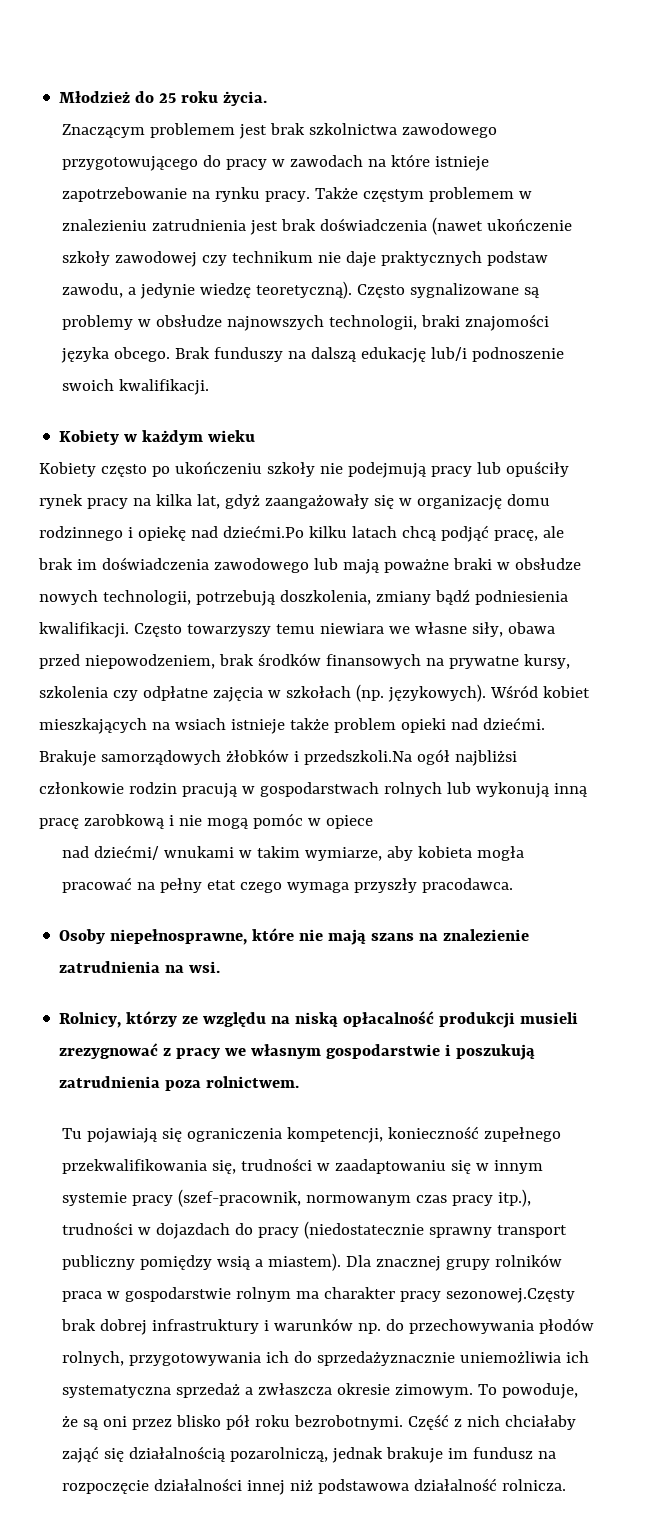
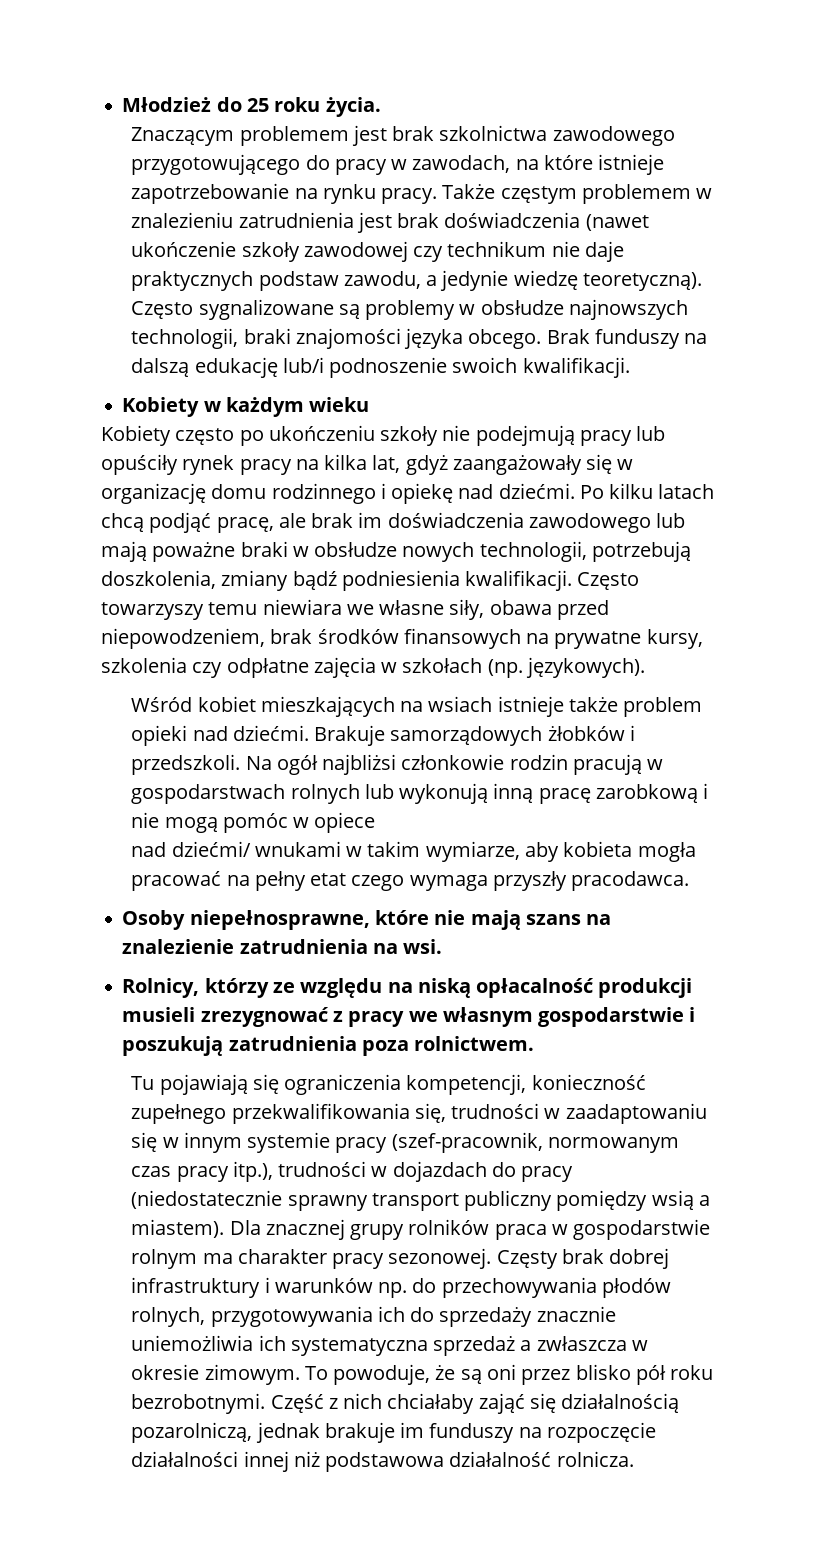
- Znaczącym problemem jest brak szkolnictwa zawodowego przygotowującego do pracy w zawodach na które istnieje zapotrzebowanie na rynku pracy.
+ Znaczącym problemem jest brak szkolnictwa zawodowego przygotowującego do pracy w zawodach, na które istnieje zapotrzebowanie na rynku pracy.
- Kobiety często po ukończeniu szkoły nie podejmują pracy lub opuściły rynek pracy na kilka lat, gdyż zaangażowały się w organizację domu rodzinnego i opiekę nad dziećmi.Po kilku latach chcą podjąć pracę, ale brak im doświadczenia zawodowego lub mają poważne braki w obsłudze nowych technologii, potrzebują doszkolenia, zmiany bądź podniesienia kwalifikacji.
+ Kobiety często po ukończeniu szkoły nie podejmują pracy lub opuściły rynek pracy na kilka lat, gdyż zaangażowały się w organizację domu rodzinnego i opiekę nad dziećmi. Po kilku latach chcą podjąć pracę, ale brak im doświadczenia zawodowego lub mają poważne braki w obsłudze nowych technologii, potrzebują doszkolenia, zmiany bądź podniesienia kwalifikacji.
- Często towarzyszy temu niewiara we własne siły, obawa przed niepowodzeniem, brak środków finansowych na prywatne kursy, szkolenia czy odpłatne zajęcia w szkołach (np. językowych). Wśród kobiet mieszkających na wsiach istnieje także problem opieki nad dziećmi.
+ Często towarzyszy temu niewiara we własne siły, obawa przed niepowodzeniem, brak środków finansowych na prywatne kursy, szkolenia czy odpłatne zajęcia w szkołach (np. językowych).
+ Wśród kobiet mieszkających na wsiach istnieje także problem opieki nad dziećmi.
- Brakuje samorządowych żłobków i przedszkoli.Na ogół najbliżsi członkowie rodzin pracują w gospodarstwach rolnych lub wykonują inną pracę zarobkową i nie mogą pomóc w opiece
+ Brakuje samorządowych żłobków i przedszkoli. Na ogół najbliżsi członkowie rodzin pracują w gospodarstwach rolnych lub wykonują inną pracę zarobkową i nie mogą pomóc w opiece
- Dla znacznej grupy rolników praca w gospodarstwie rolnym ma charakter pracy sezonowej.Częsty brak dobrej infrastruktury i warunków np. do przechowywania płodów rolnych, przygotowywania ich do sprzedażyznacznie uniemożliwia ich systematyczna sprzedaż a zwłaszcza okresie zimowym.
+ Dla znacznej grupy rolników praca w gospodarstwie rolnym ma charakter pracy sezonowej. Częsty brak dobrej infrastruktury i warunków np. do przechowywania płodów rolnych, przygotowywania ich do sprzedaży znacznie uniemożliwia ich systematyczna sprzedaż a zwłaszcza w okresie zimowym.
- Część z nich chciałaby zająć się działalnością pozarolniczą, jednak brakuje im fundusz na rozpoczęcie działalności innej niż podstawowa działalność rolnicza.
+ Część z nich chciałaby zająć się działalnością pozarolniczą, jednak brakuje im funduszy na rozpoczęcie działalności innej niż podstawowa działalność rolnicza.

